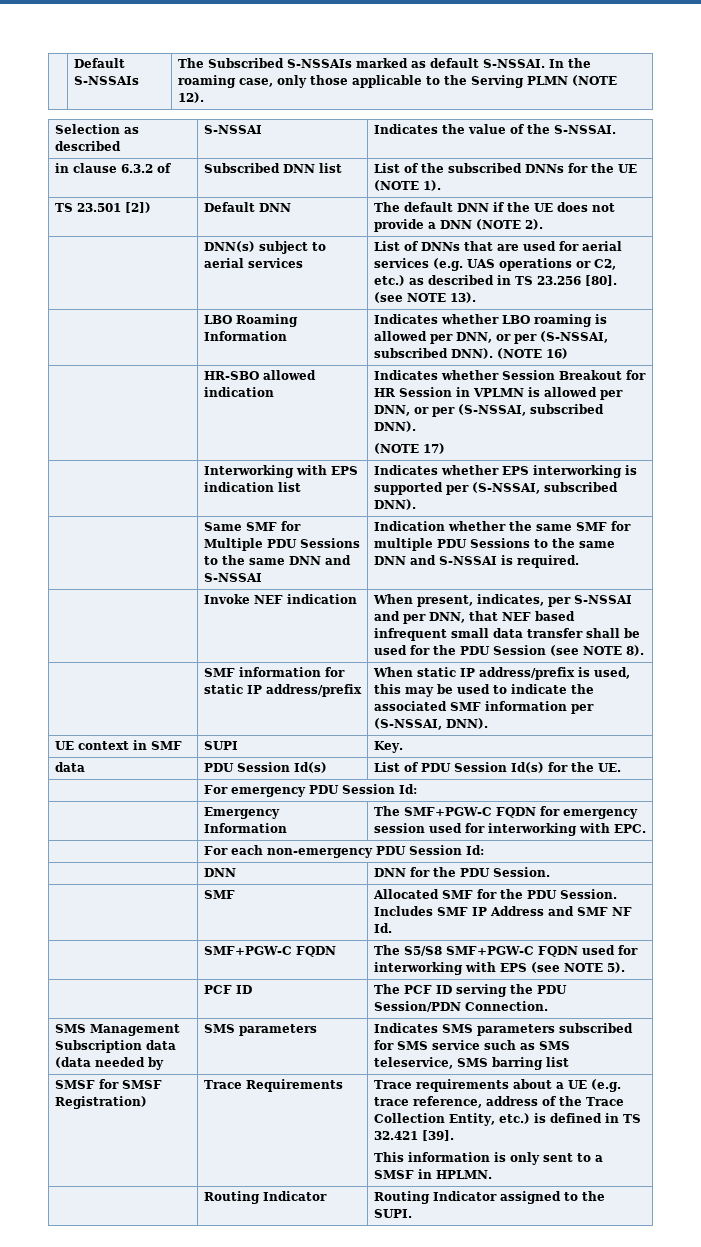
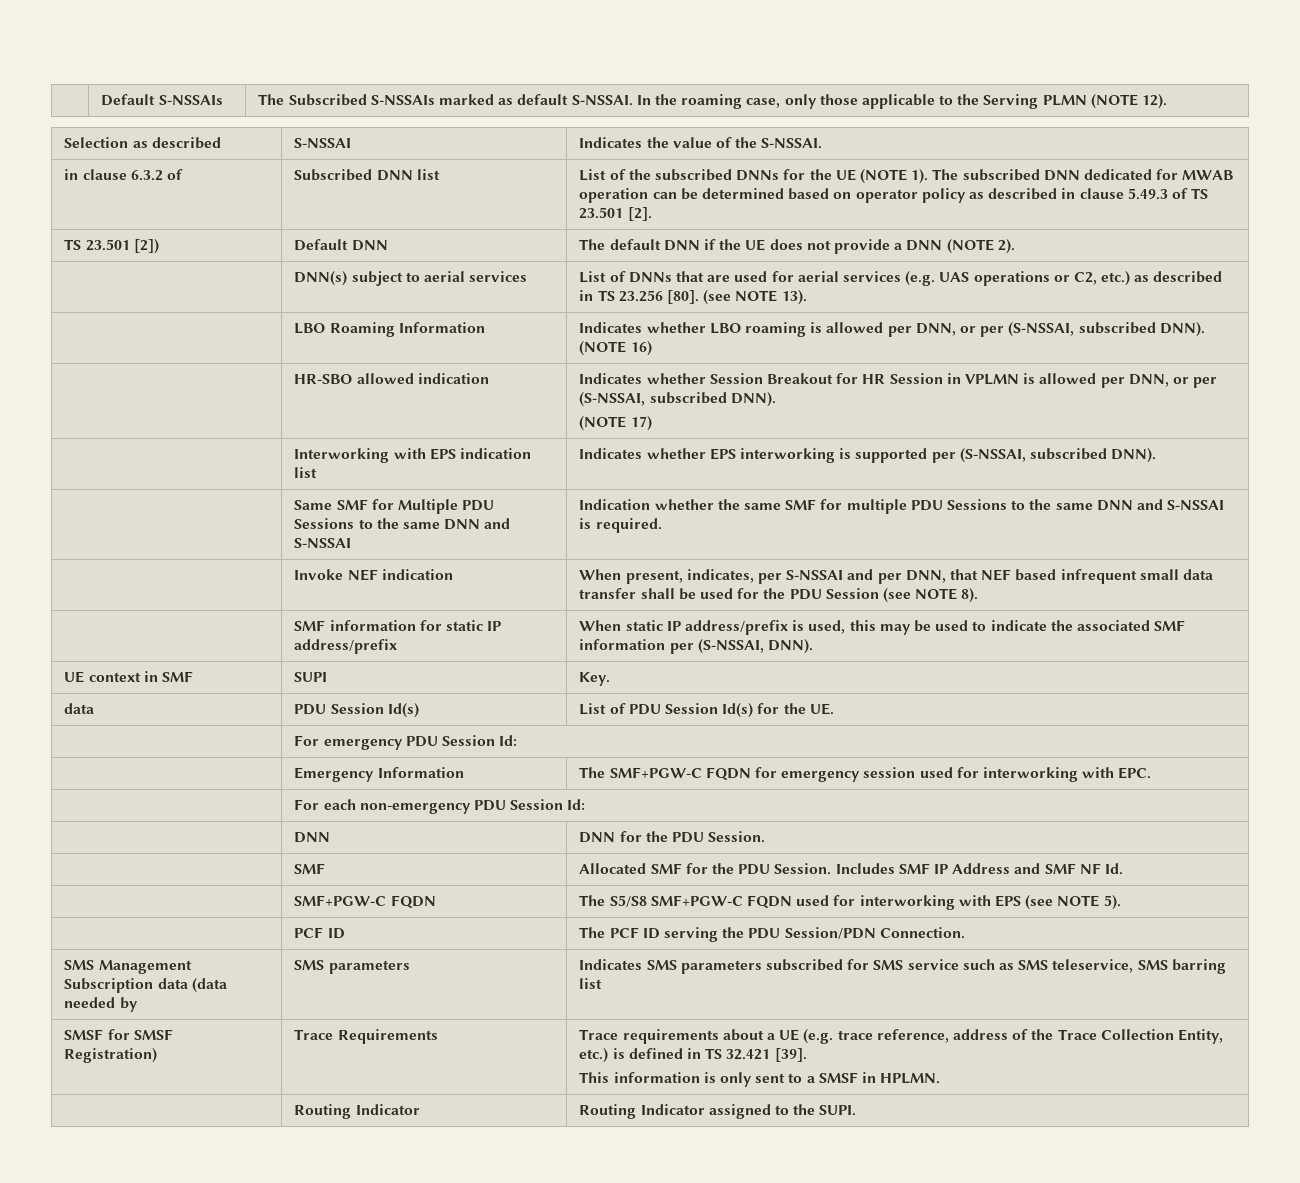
- in clause 6.3.2 of | Subscribed DNN list | List of the subscribed DNNs for the UE (NOTE 1).
+ in clause 6.3.2 of | Subscribed DNN list | List of the subscribed DNNs for the UE (NOTE 1). The subscribed DNN dedicated for MWAB operation can be determined based on operator policy as described in clause 5.49.3 of TS 23.501 [2].

